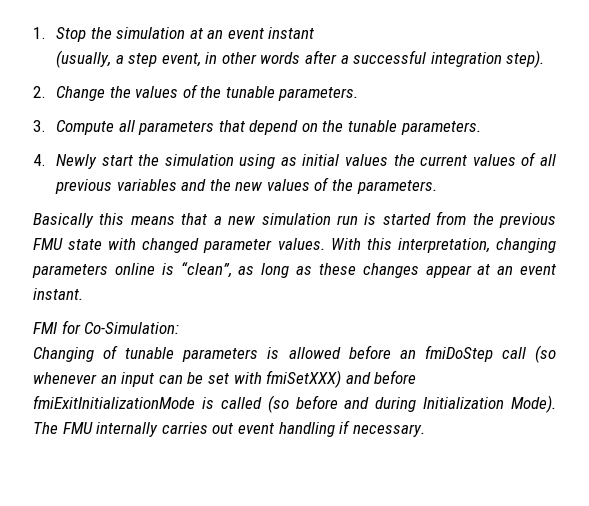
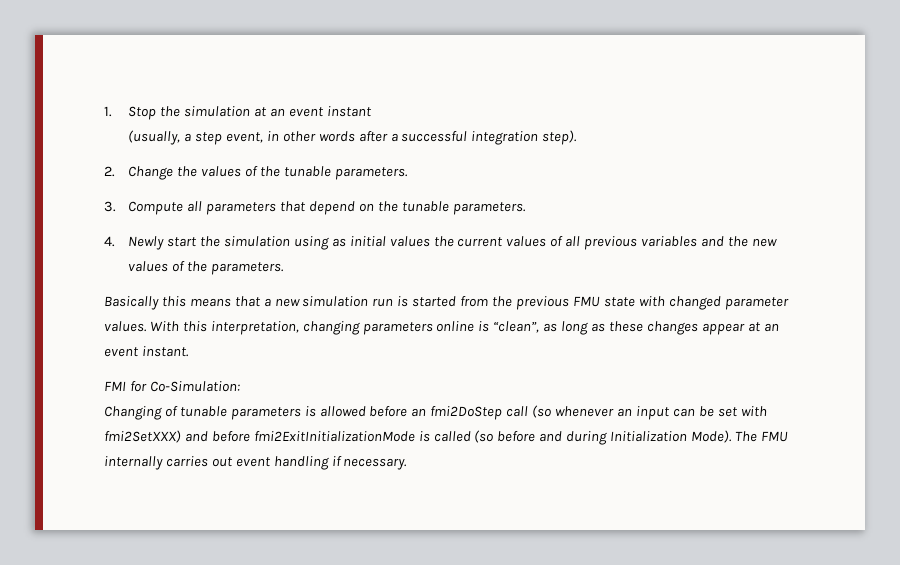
- Changing of tunable parameters is allowed before an fmiDoStep call (so whenever an input can be set with fmiSetXXX) and before fmiExitInitializationMode is called (so before and during Initialization Mode).
+ Changing of tunable parameters is allowed before an fmi2DoStep call (so whenever an input can be set with fmi2SetXXX) and before fmi2ExitInitializationMode is called (so before and during Initialization Mode).

